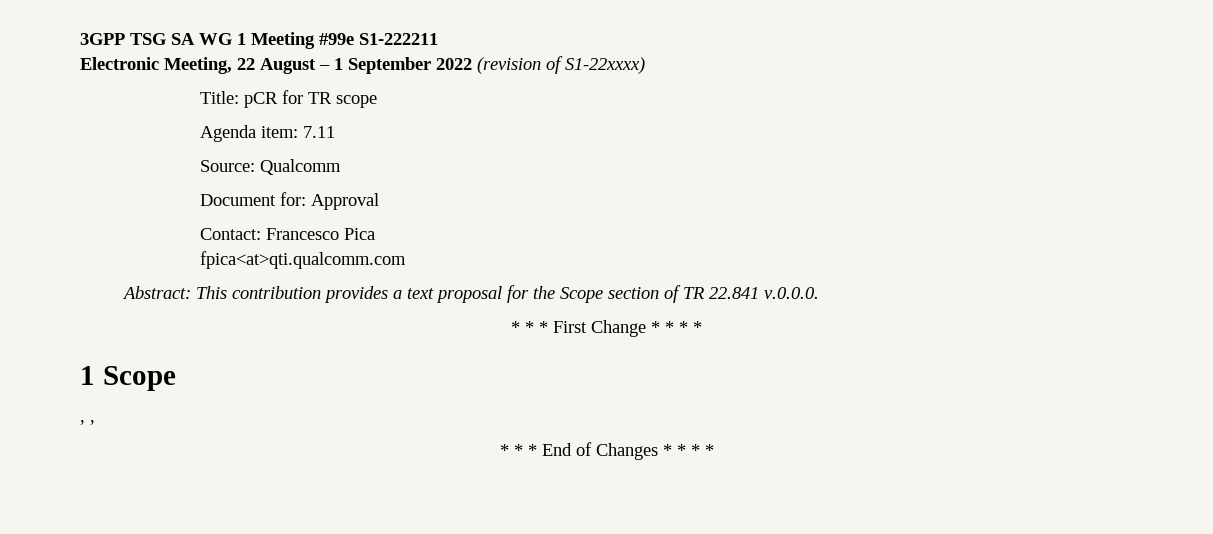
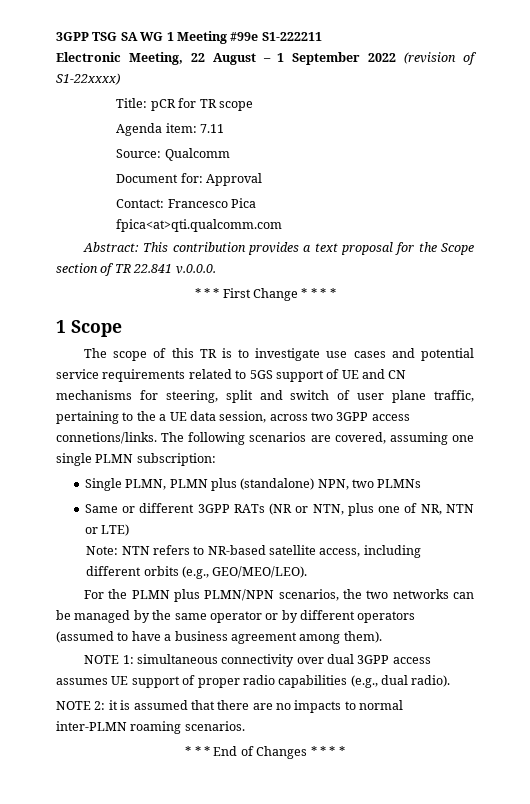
- , ,
+ The scope of this TR is to investigate use cases and potential service requirements related to 5GS support of UE and CN mechanisms for steering, split and switch of user plane traffic, pertaining to the a UE data session, across two 3GPP access connetions/links. The following scenarios are covered, assuming one single PLMN subscription:
+ Single PLMN, PLMN plus (standalone) NPN, two PLMNs
+ Same or different 3GPP RATs (NR or NTN, plus one of NR, NTN or LTE)
+ Note: NTN refers to NR-based satellite access, including different orbits (e.g., GEO/MEO/LEO).
+ For the PLMN plus PLMN/NPN scenarios, the two networks can be managed by the same operator or by different operators (assumed to have a business agreement among them).
+ NOTE 1: simultaneous connectivity over dual 3GPP access assumes UE support of proper radio capabilities (e.g., dual radio).
+ NOTE 2: it is assumed that there are no impacts to normal inter-PLMN roaming scenarios.

